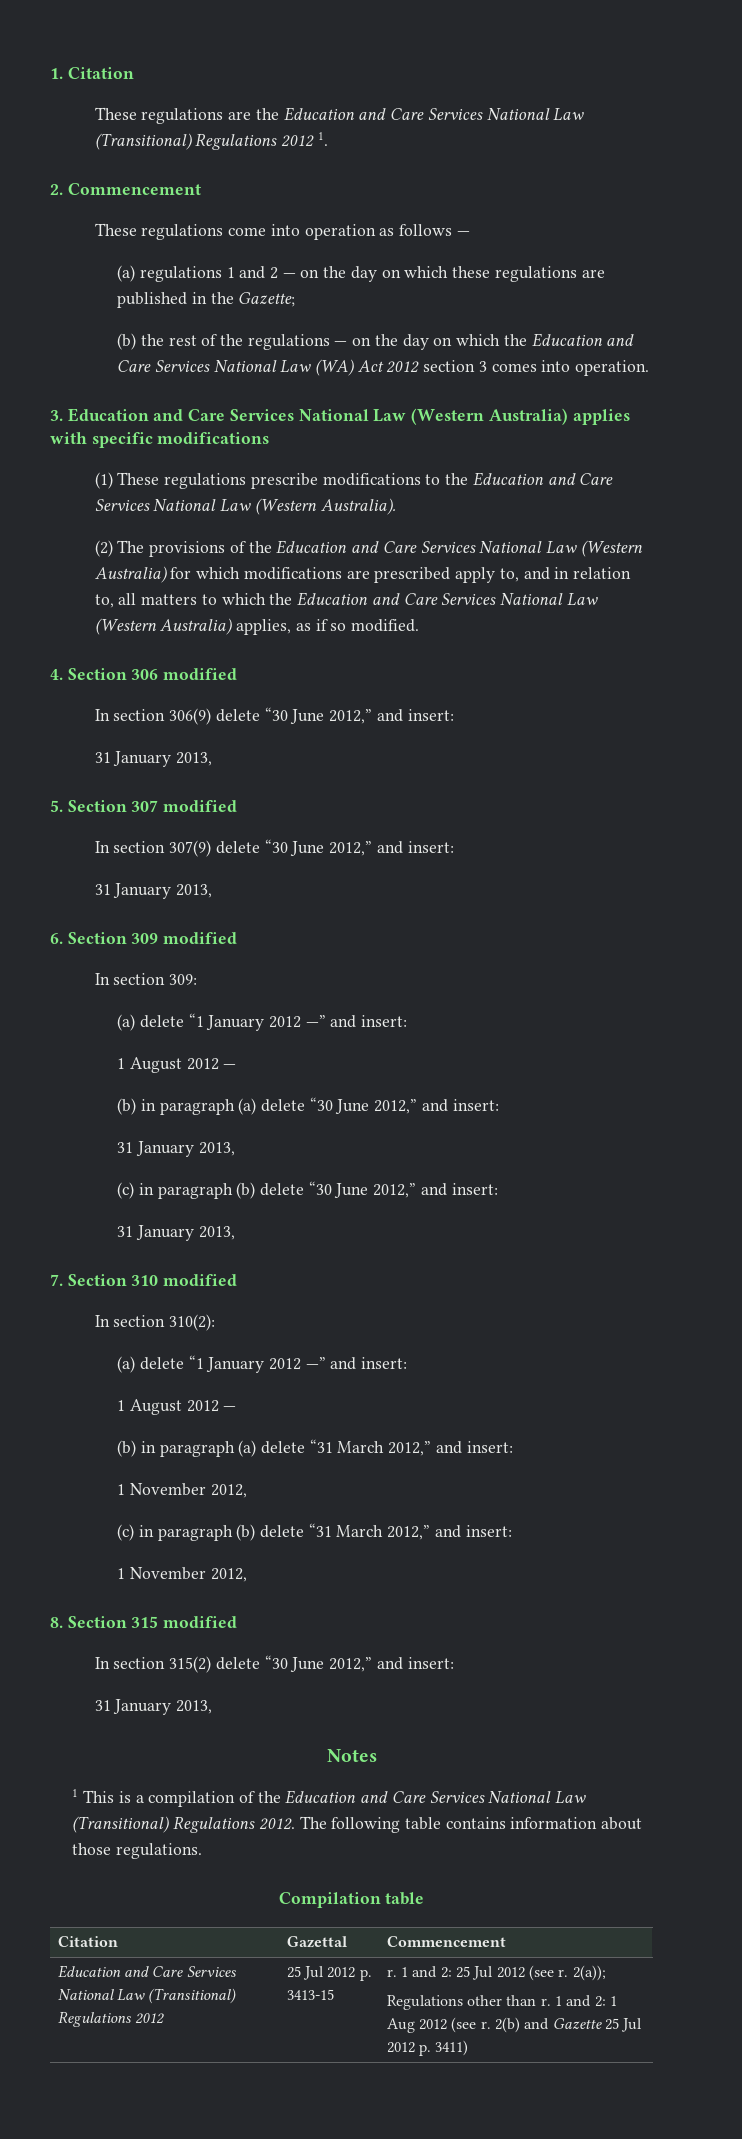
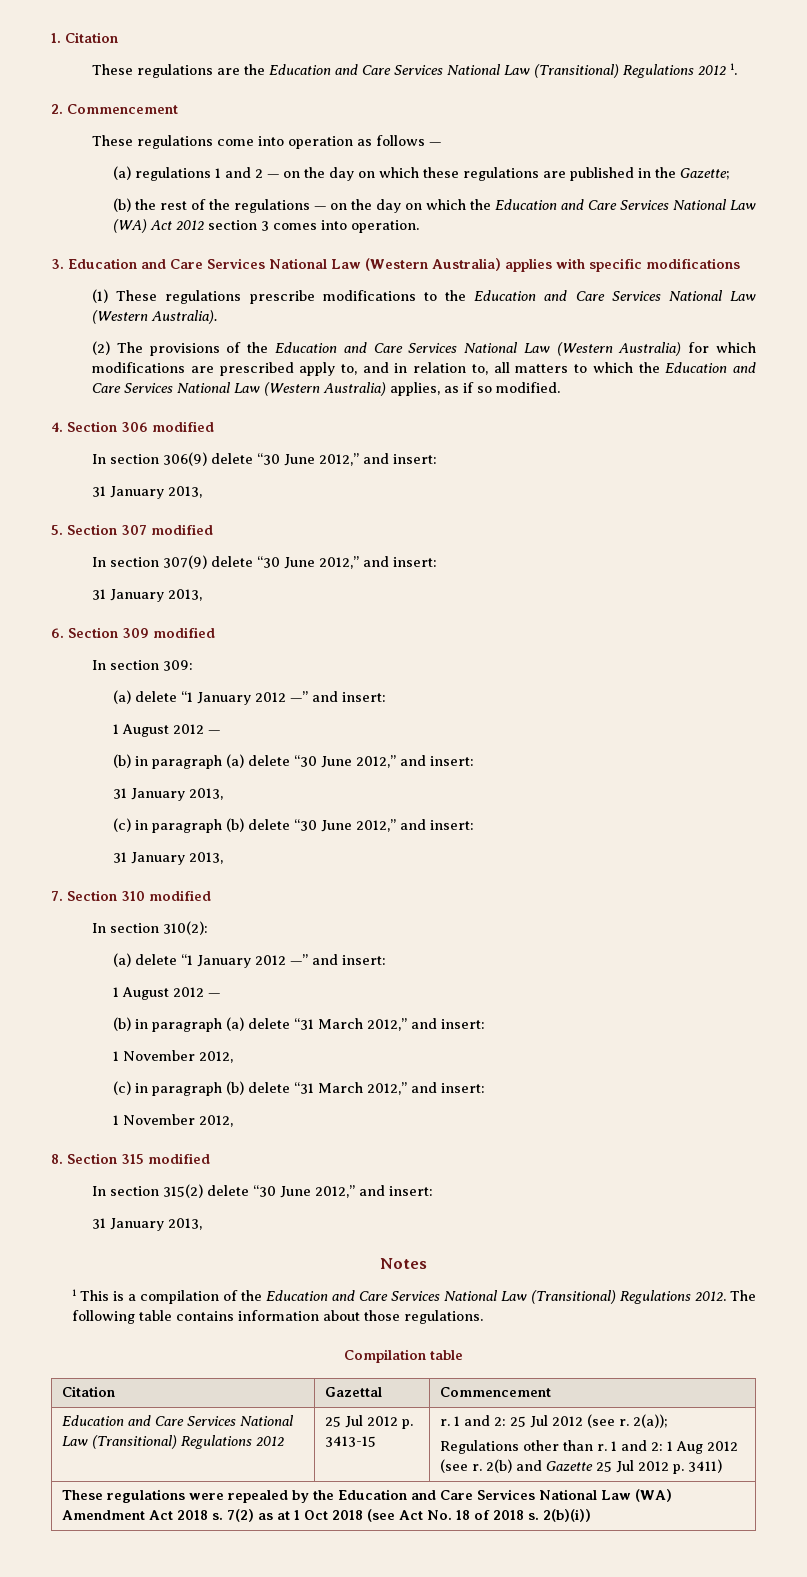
+ These regulations were repealed by the Education and Care Services National Law (WA) Amendment Act 2018 s. 7(2) as at 1 Oct 2018 (see Act No. 18 of 2018 s. 2(b)(i))

